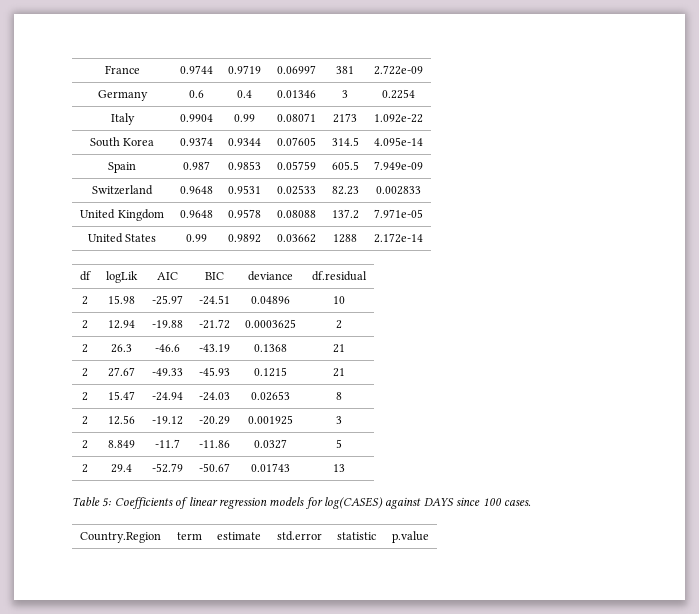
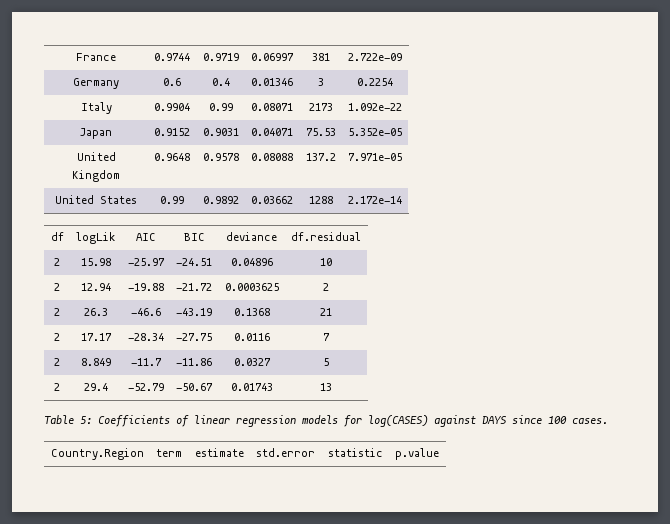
- South Korea | 0.9374 | 0.9344 | 0.07605 | 314.5 | 4.095e-14
- Spain | 0.987 | 0.9853 | 0.05759 | 605.5 | 7.949e-09
- Switzerland | 0.9648 | 0.9531 | 0.02533 | 82.23 | 0.002833
+ Japan | 0.9152 | 0.9031 | 0.04071 | 75.53 | 5.352e-05
- 2 | 27.67 | -49.33 | -45.93 | 0.1215 | 21
- 2 | 15.47 | -24.94 | -24.03 | 0.02653 | 8
- 2 | 12.56 | -19.12 | -20.29 | 0.001925 | 3
+ 2 | 17.17 | -28.34 | -27.75 | 0.0116 | 7

